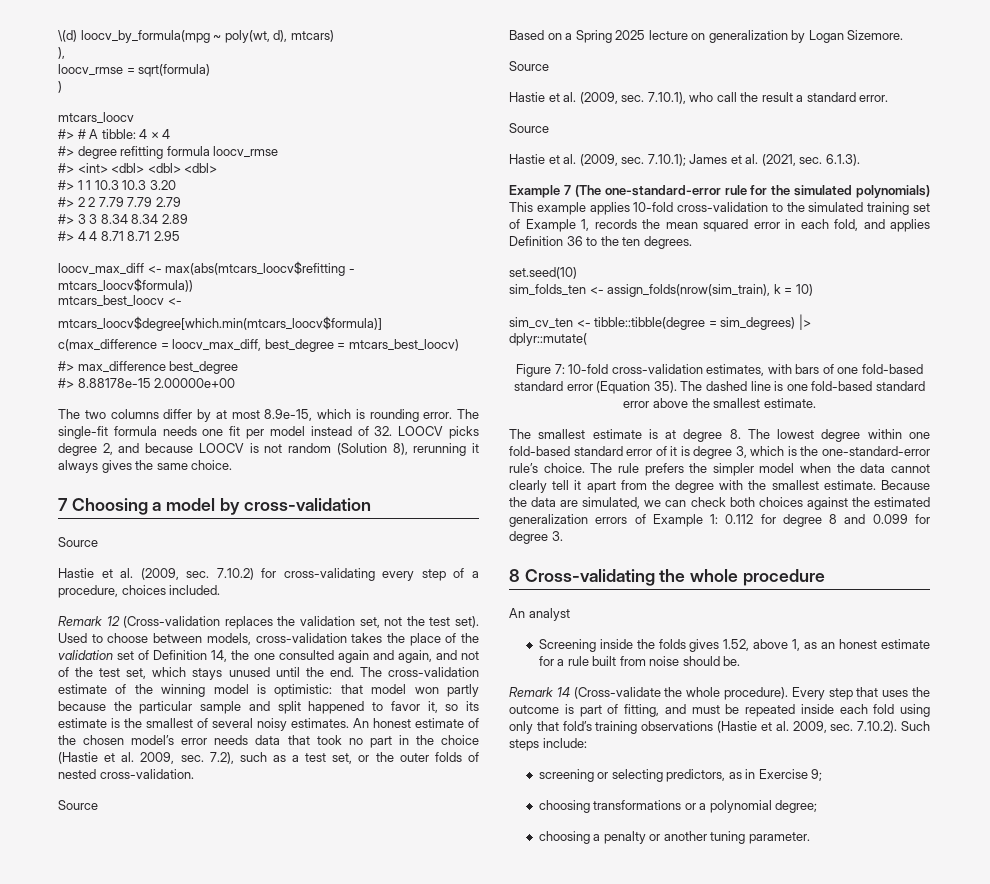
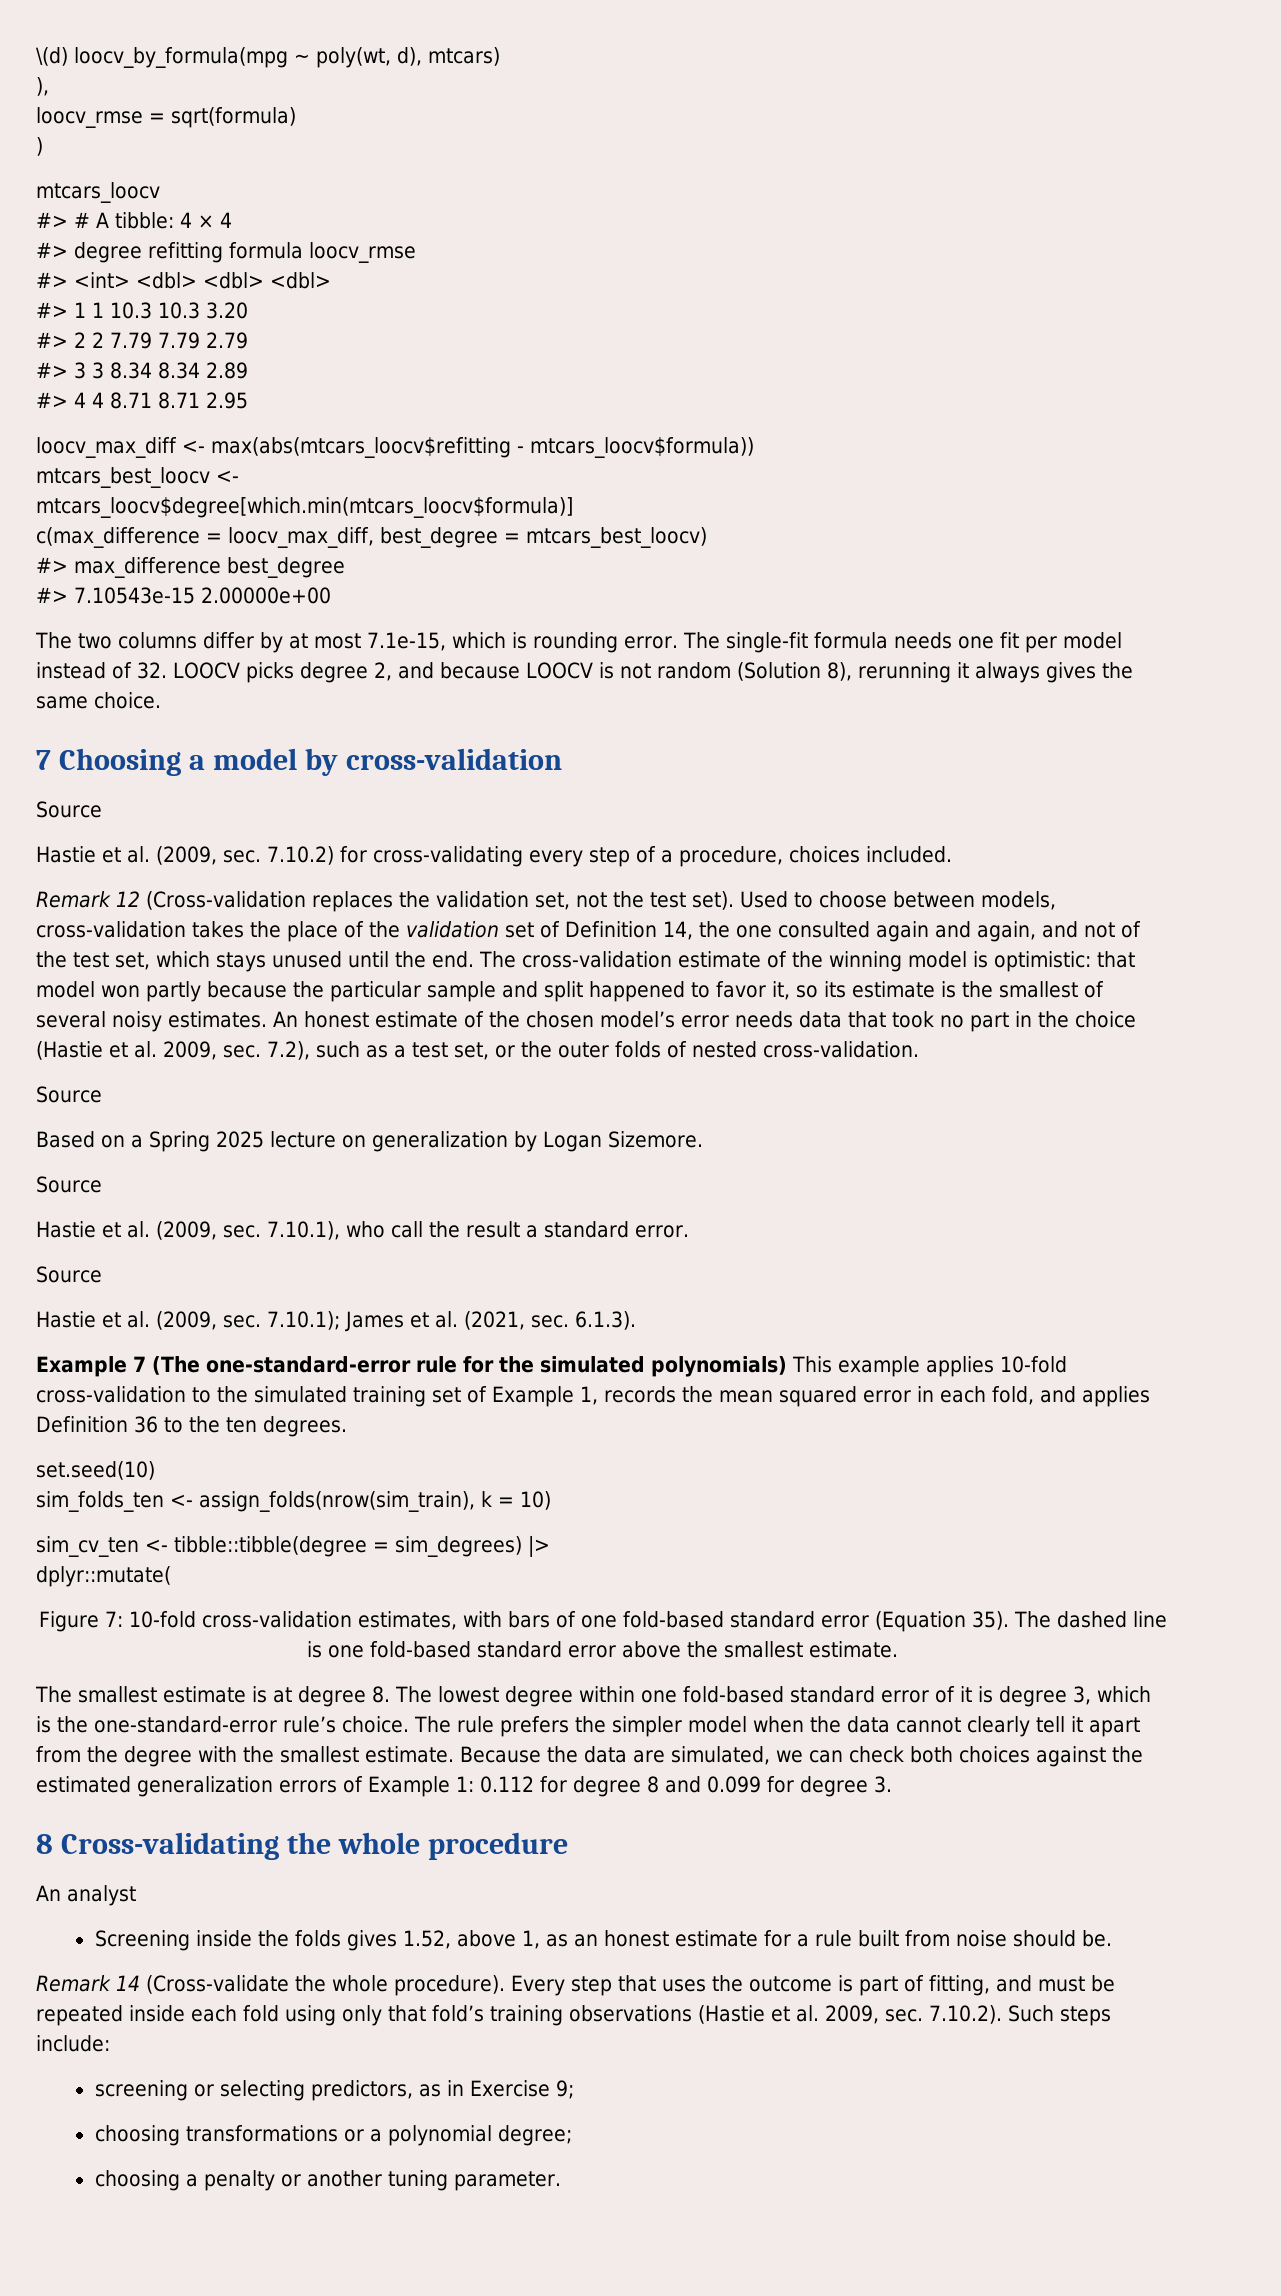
- #> 8.88178e-15 2.00000e+00
+ #> 7.10543e-15 2.00000e+00
- The two columns differ by at most 8.9e-15, which is rounding error.
+ The two columns differ by at most 7.1e-15, which is rounding error.

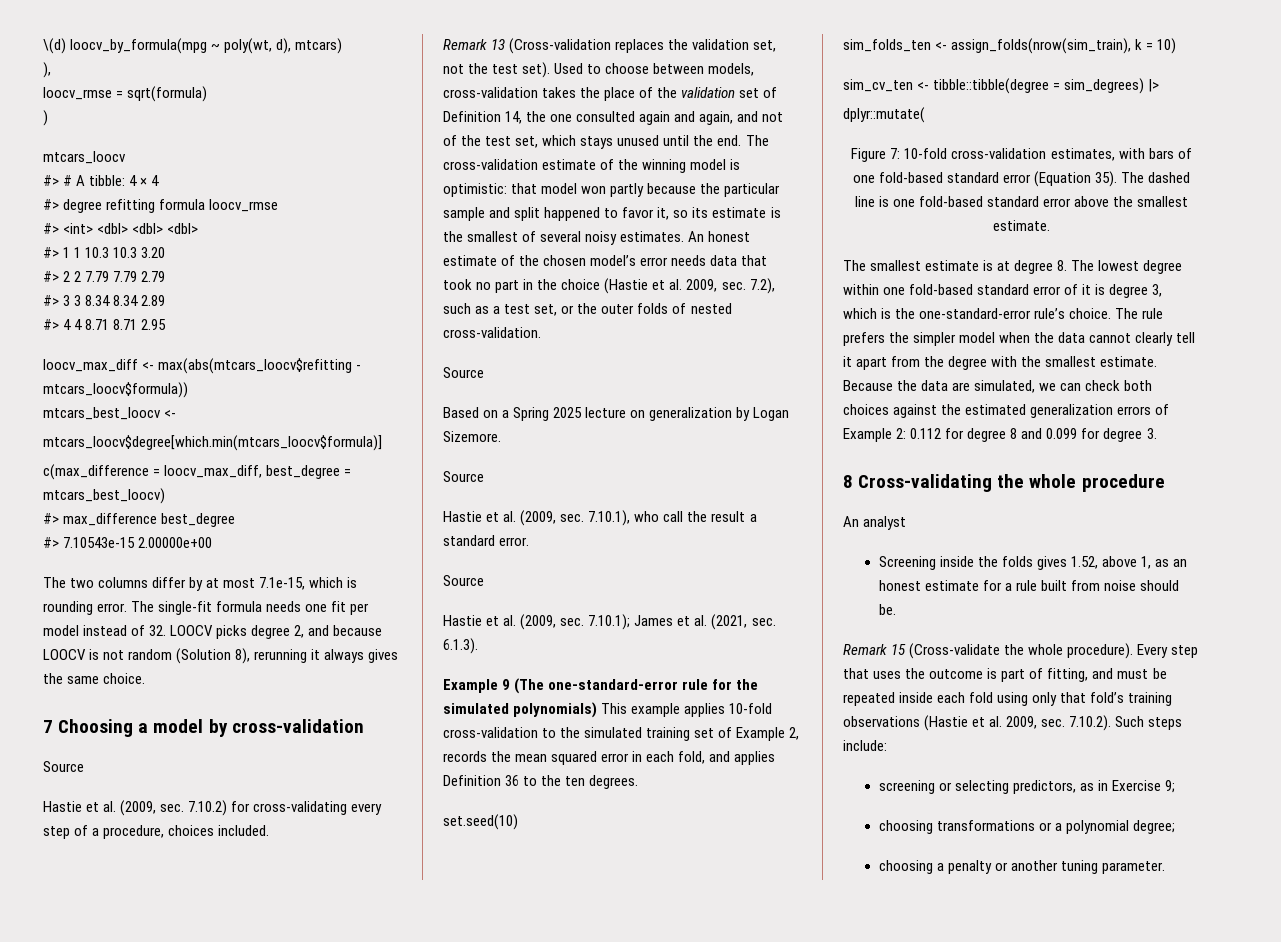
- Remark 12 (Cross-validation replaces the validation set, not the test set).
+ Remark 13 (Cross-validation replaces the validation set, not the test set).
- Example 7 (The one-standard-error rule for the simulated polynomials) This example applies 10-fold cross-validation to the simulated training set of Example 1, records the mean squared error in each fold, and applies Definition 36 to the ten degrees.
+ Example 9 (The one-standard-error rule for the simulated polynomials) This example applies 10-fold cross-validation to the simulated training set of Example 2, records the mean squared error in each fold, and applies Definition 36 to the ten degrees.
- Because the data are simulated, we can check both choices against the estimated generalization errors of Example 1: 0.112 for degree 8 and 0.099 for degree 3.
+ Because the data are simulated, we can check both choices against the estimated generalization errors of Example 2: 0.112 for degree 8 and 0.099 for degree 3.
- Remark 14 (Cross-validate the whole procedure).
+ Remark 15 (Cross-validate the whole procedure).

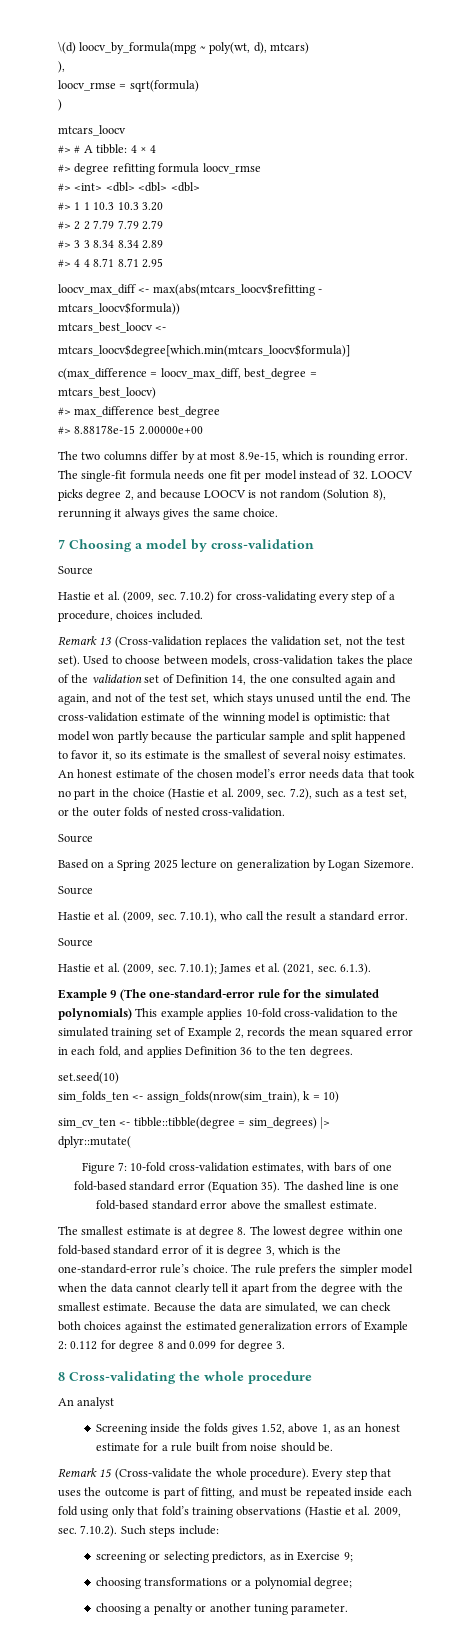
- #> 7.10543e-15 2.00000e+00
+ #> 8.88178e-15 2.00000e+00
- The two columns differ by at most 7.1e-15, which is rounding error.
+ The two columns differ by at most 8.9e-15, which is rounding error.

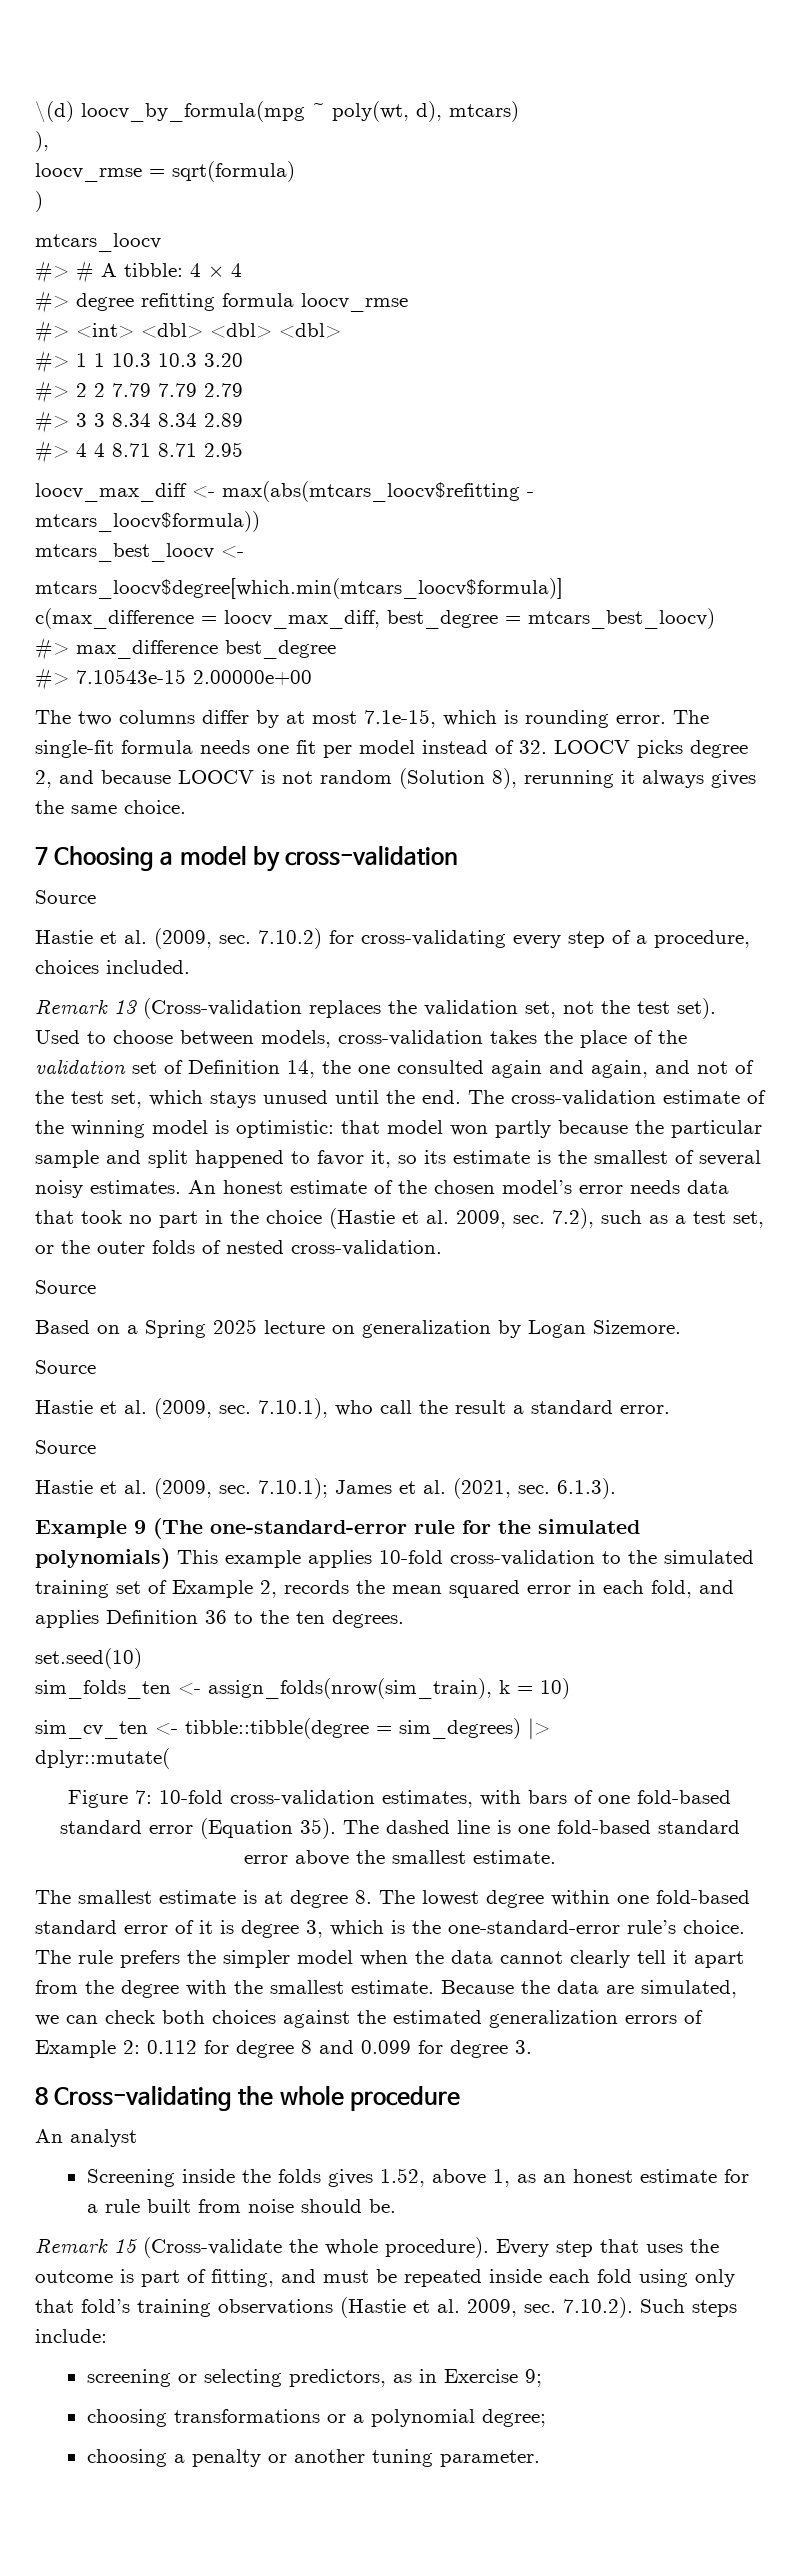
- #> 8.88178e-15 2.00000e+00
+ #> 7.10543e-15 2.00000e+00
- The two columns differ by at most 8.9e-15, which is rounding error.
+ The two columns differ by at most 7.1e-15, which is rounding error.

